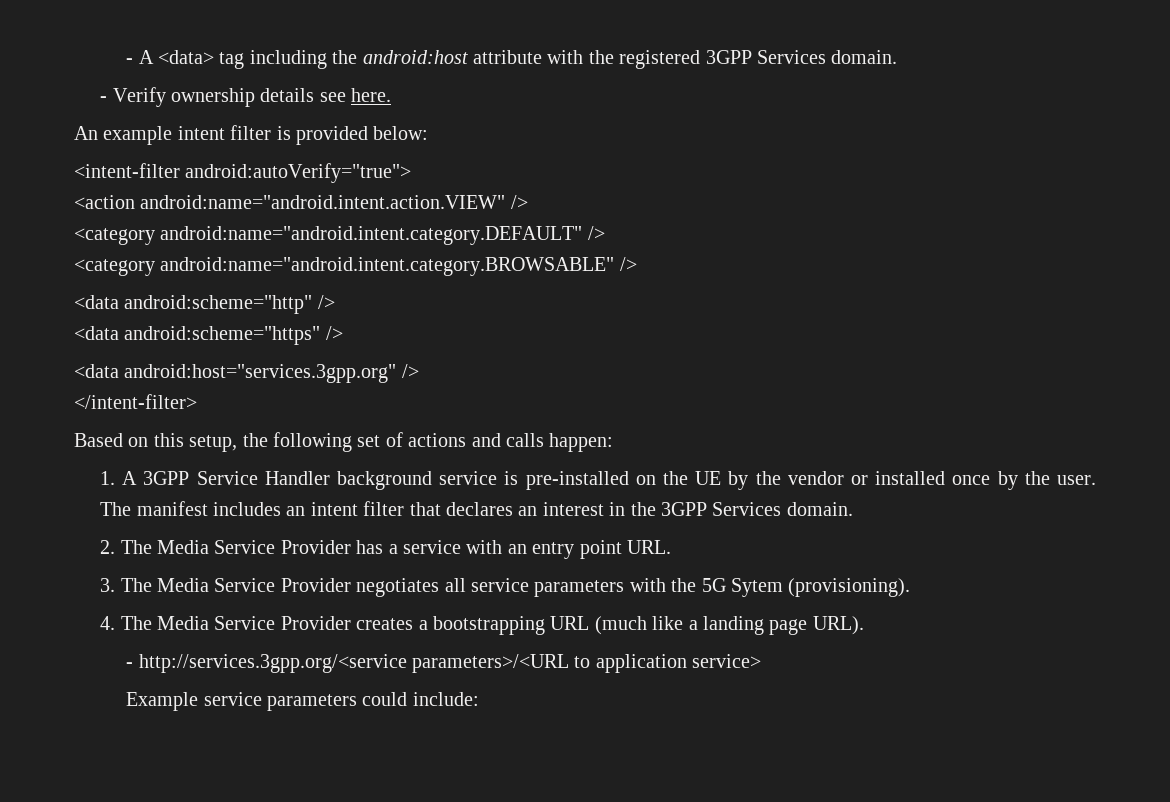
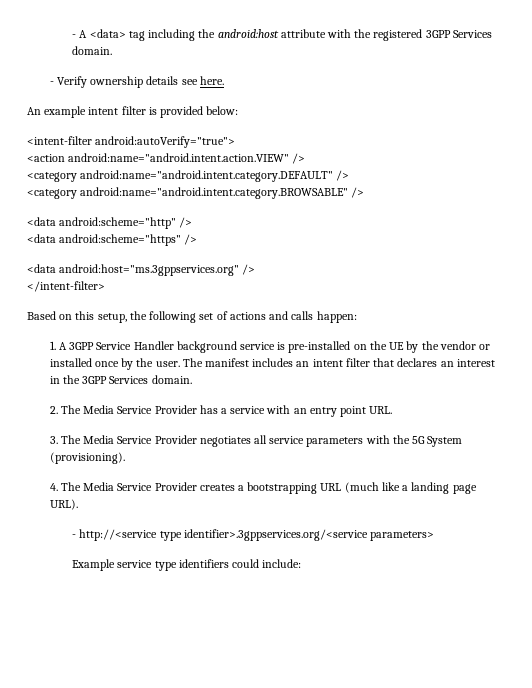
- <data android:host="services.3gpp.org" />
+ <data android:host="ms.3gppservices.org" />
- 3. The Media Service Provider negotiates all service parameters with the 5G Sytem (provisioning).
+ 3. The Media Service Provider negotiates all service parameters with the 5G System (provisioning).
- - http://services.3gpp.org/<service parameters>/<URL to application service>
+ - http://<service type identifier>.3gppservices.org/<service parameters>
- Example service parameters could include:
+ Example service type identifiers could include:

